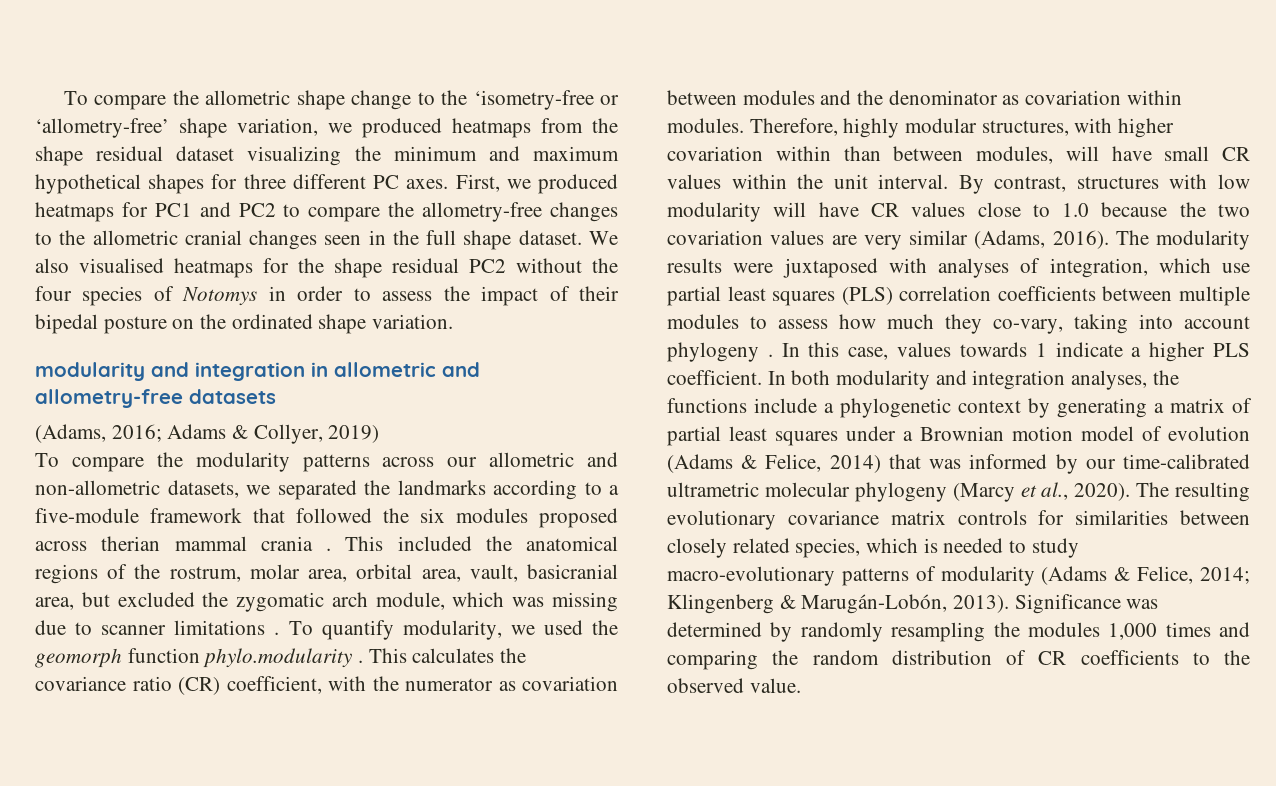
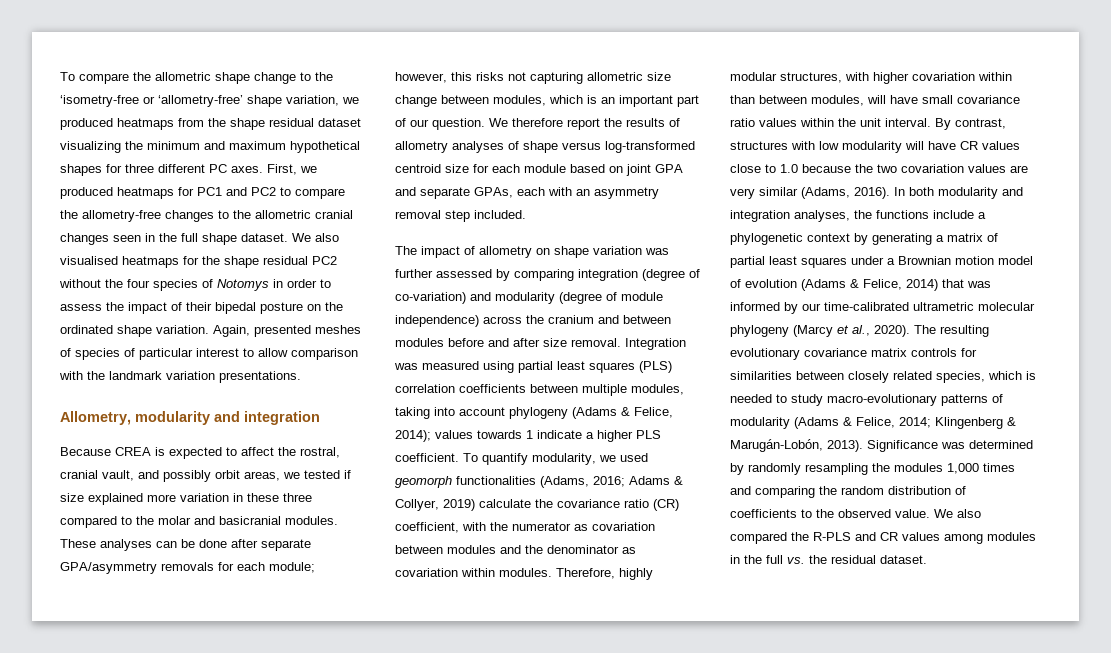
- We also visualised heatmaps for the shape residual PC2 without the four species of Notomys in order to assess the impact of their bipedal posture on the ordinated shape variation.
- modularity and integration in allometric and allometry-free datasets
- (Adams, 2016; Adams & Collyer, 2019)
- To compare the modularity patterns across our allometric and non-allometric datasets, we separated the landmarks according to a five-module framework that followed the six modules proposed across therian mammal crania . This included the anatomical regions of the rostrum, molar area, orbital area, vault, basicranial area, but excluded the zygomatic arch module, which was missing due to scanner limitations . To quantify modularity, we used the geomorph function phylo.modularity . This calculates the covariance ratio (CR) coefficient, with the numerator as covariation between modules and the denominator as covariation within modules.
+ We also visualised heatmaps for the shape residual PC2 without the four species of Notomys in order to assess the impact of their bipedal posture on the ordinated shape variation. Again, presented meshes of species of particular interest to allow comparison with the landmark variation presentations.
+ Allometry, modularity and integration
+ Because CREA is expected to affect the rostral, cranial vault, and possibly orbit areas, we tested if size explained more variation in these three compared to the molar and basicranial modules. These analyses can be done after separate GPA/asymmetry removals for each module; however, this risks not capturing allometric size change between modules, which is an important part of our question. We therefore report the results of allometry analyses of shape versus log-transformed centroid size for each module based on joint GPA and separate GPAs, each with an asymmetry removal step included.
+ The impact of allometry on shape variation was further assessed by comparing integration (degree of co-variation) and modularity (degree of module independence) across the cranium and between modules before and after size removal. Integration was measured using partial least squares (PLS) correlation coefficients between multiple modules, taking into account phylogeny (Adams & Felice, 2014); values towards 1 indicate a higher PLS coefficient. To quantify modularity, we used geomorph functionalities (Adams, 2016; Adams & Collyer, 2019) calculate the covariance ratio (CR) coefficient, with the numerator as covariation between modules and the denominator as covariation within modules.
- Therefore, highly modular structures, with higher covariation within than between modules, will have small CR values within the unit interval.
+ Therefore, highly modular structures, with higher covariation within than between modules, will have small covariance ratio values within the unit interval.
- The modularity results were juxtaposed with analyses of integration, which use partial least squares (PLS) correlation coefficients between multiple modules to assess how much they co-vary, taking into account phylogeny . In this case, values towards 1 indicate a higher PLS coefficient.
- Significance was determined by randomly resampling the modules 1,000 times and comparing the random distribution of CR coefficients to the observed value.
+ Significance was determined by randomly resampling the modules 1,000 times and comparing the random distribution of coefficients to the observed value.
+ We also compared the R-PLS and CR values among modules in the full vs. the residual dataset.

